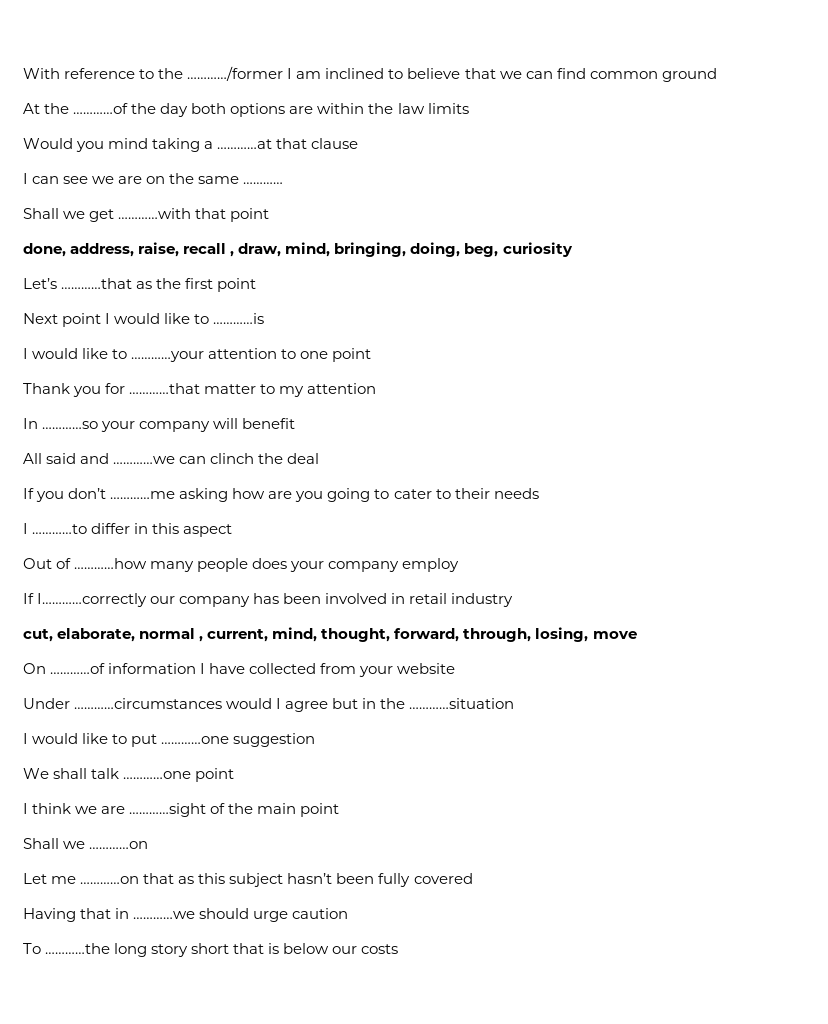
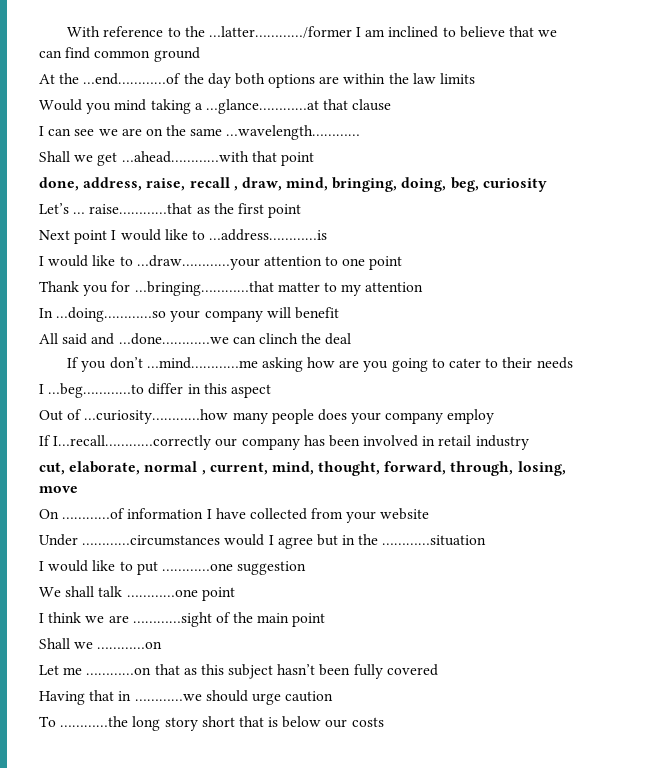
- With reference to the …………/former I am inclined to believe that we can find common ground
+ With reference to the …latter…………/former I am inclined to believe that we can find common ground
- At the …………of the day both options are within the law limits
+ At the …end…………of the day both options are within the law limits
- Would you mind taking a …………at that clause
+ Would you mind taking a …glance…………at that clause
- I can see we are on the same …………
+ I can see we are on the same …wavelength…………
- Shall we get …………with that point
+ Shall we get …ahead…………with that point
- Let’s …………that as the first point
+ Let’s … raise…………that as the first point
- Next point I would like to …………is
- I would like to …………your attention to one point
+ Next point I would like to …address…………is
+ I would like to …draw…………your attention to one point
- Thank you for …………that matter to my attention
+ Thank you for …bringing…………that matter to my attention
- In …………so your company will benefit
+ In …doing…………so your company will benefit
- All said and …………we can clinch the deal
+ All said and …done…………we can clinch the deal
- If you don’t …………me asking how are you going to cater to their needs
+ If you don’t …mind…………me asking how are you going to cater to their needs
- I …………to differ in this aspect
+ I …beg…………to differ in this aspect
- Out of …………how many people does your company employ
+ Out of …curiosity…………how many people does your company employ
- If I…………correctly our company has been involved in retail industry
+ If I…recall…………correctly our company has been involved in retail industry

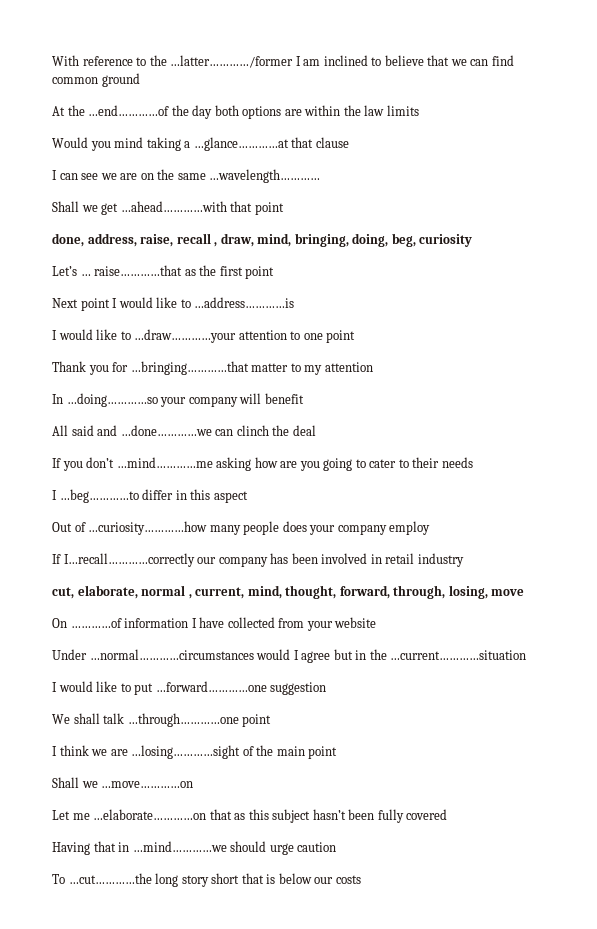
- Under …………circumstances would I agree but in the …………situation
+ Under …normal…………circumstances would I agree but in the …current…………situation
- I would like to put …………one suggestion
+ I would like to put …forward…………one suggestion
- We shall talk …………one point
+ We shall talk …through…………one point
- I think we are …………sight of the main point
+ I think we are …losing…………sight of the main point
- Shall we …………on
+ Shall we …move…………on
- Let me …………on that as this subject hasn’t been fully covered
+ Let me …elaborate…………on that as this subject hasn’t been fully covered
- Having that in …………we should urge caution
+ Having that in …mind…………we should urge caution
- To …………the long story short that is below our costs
+ To …cut…………the long story short that is below our costs

